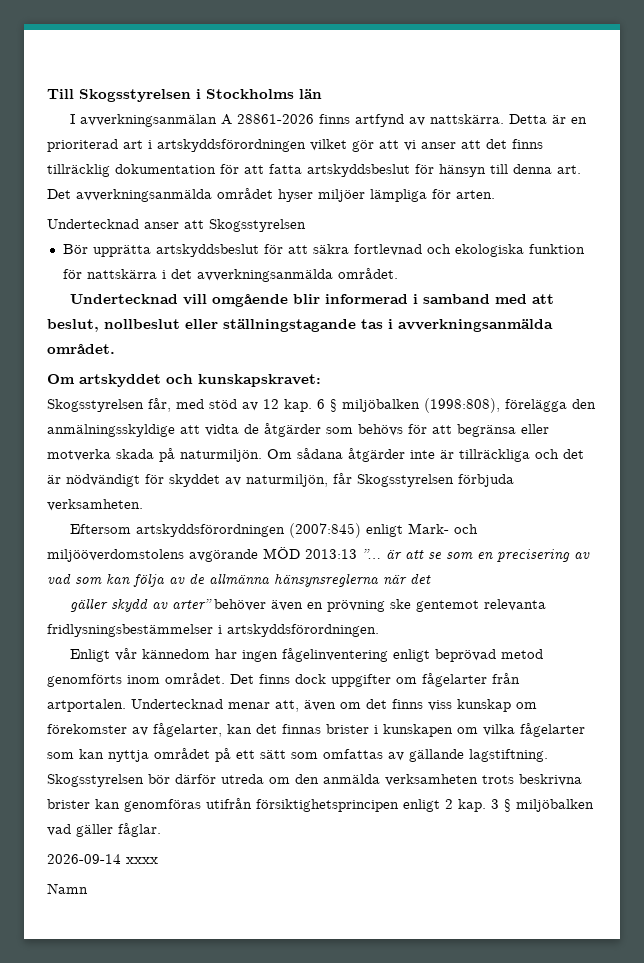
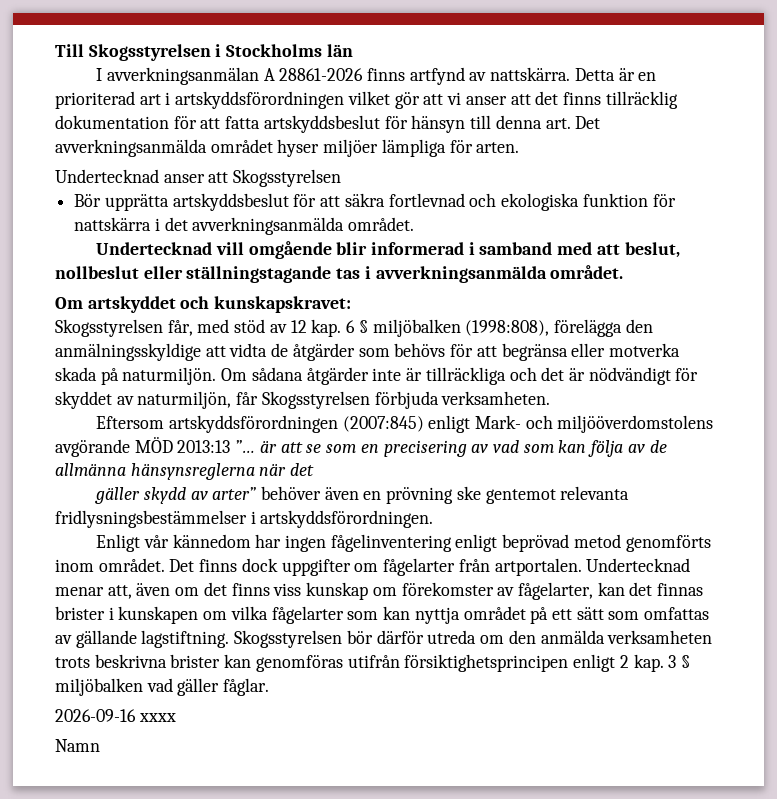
- 2026-09-14 xxxx
+ 2026-09-16 xxxx

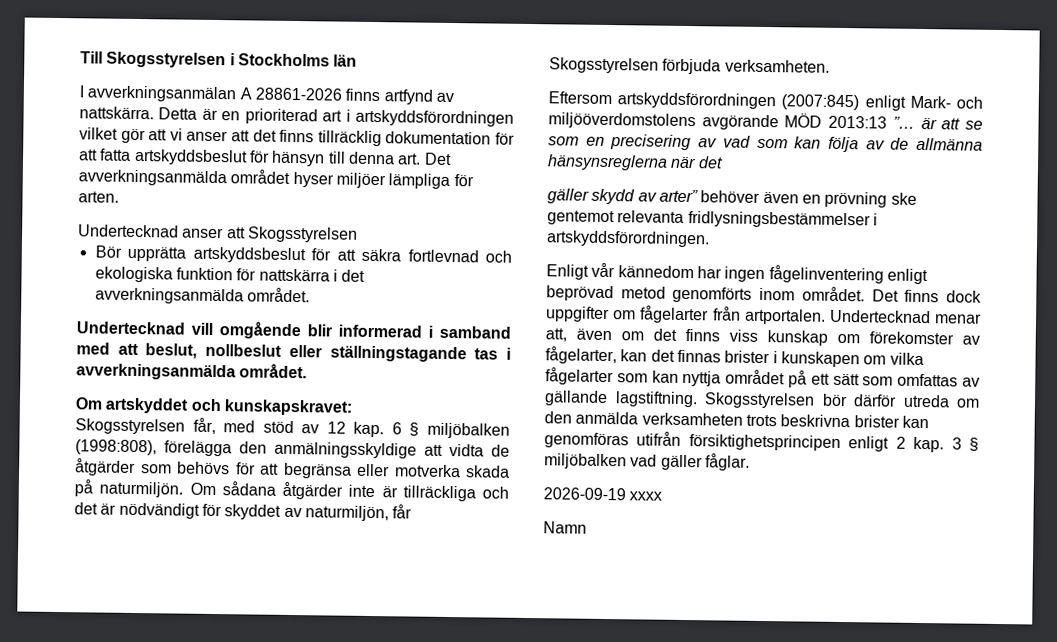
- 2026-09-16 xxxx
+ 2026-09-19 xxxx

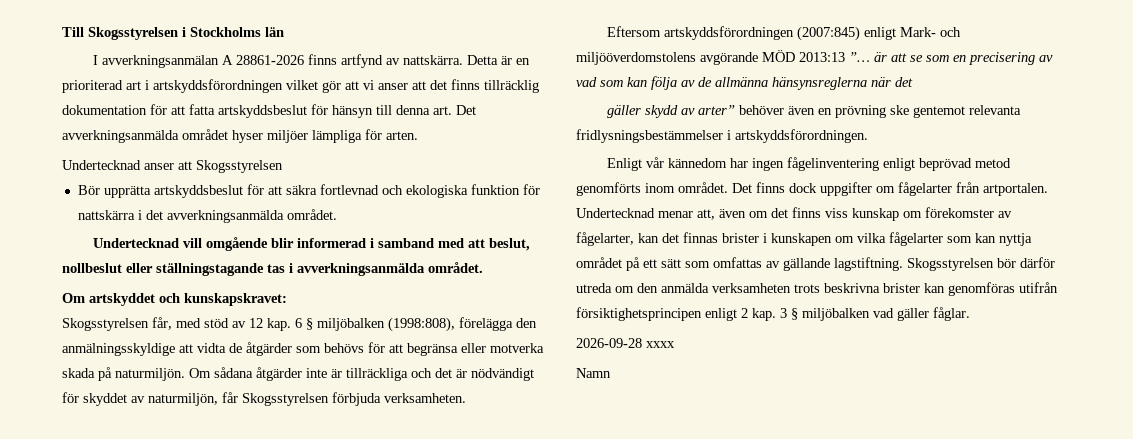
- 2026-09-19 xxxx
+ 2026-09-28 xxxx

